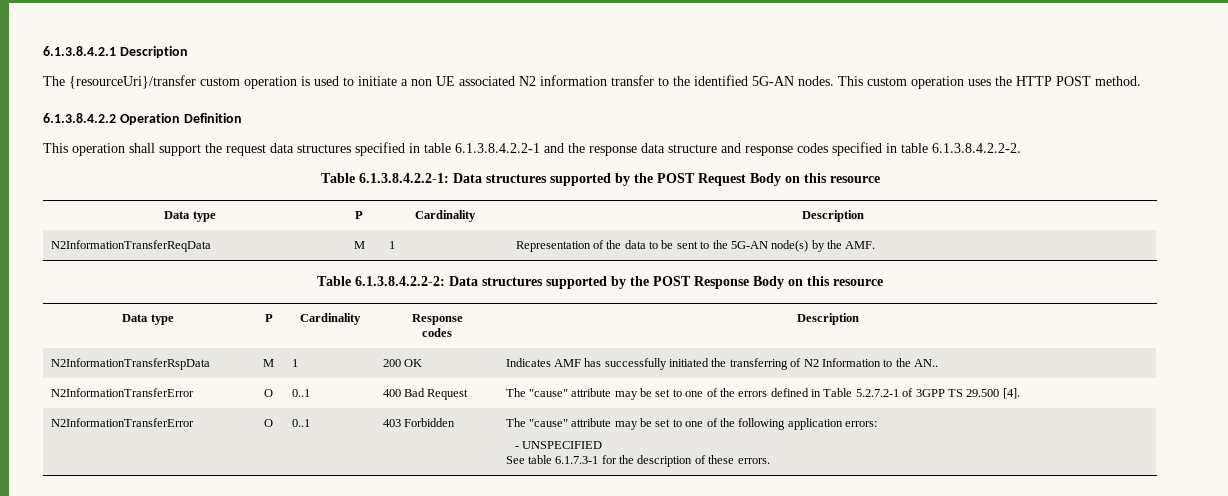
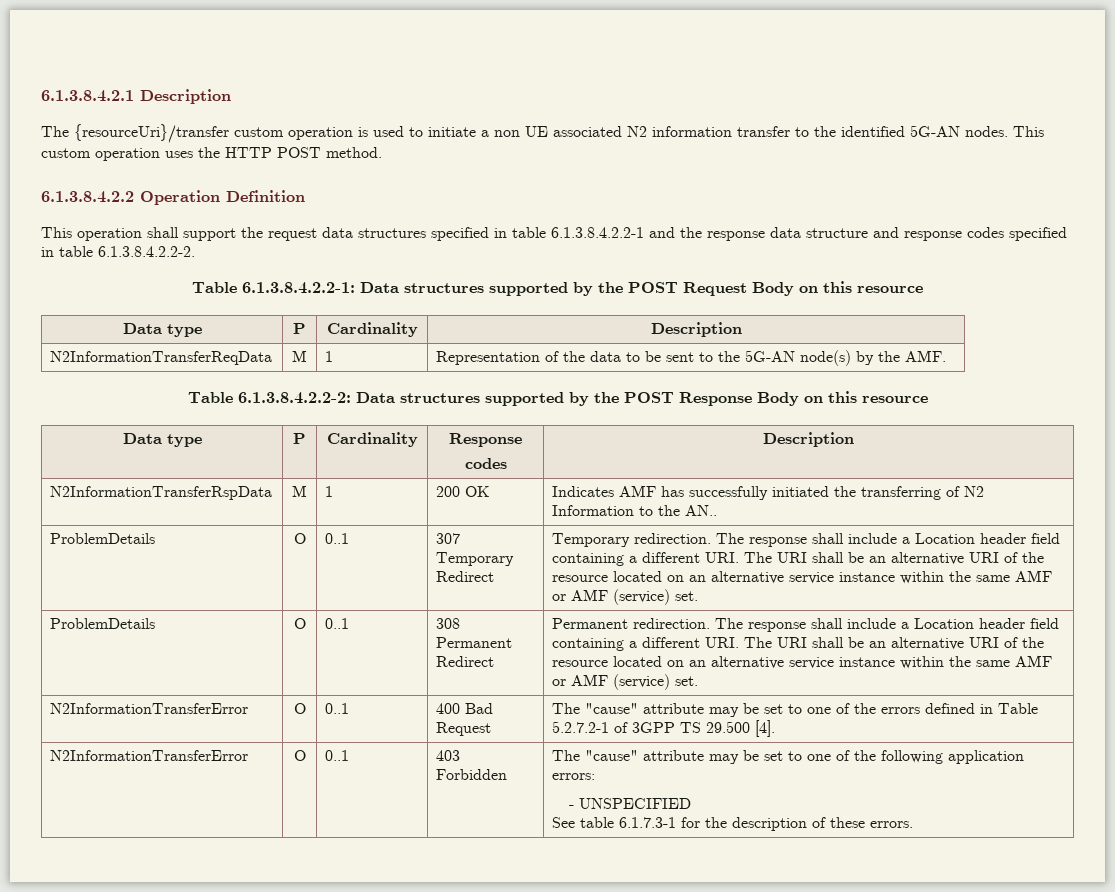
+ ProblemDetails | O | 0..1 | 307 Temporary Redirect | Temporary redirection. The response shall include a Location header field containing a different URI. The URI shall be an alternative URI of the resource located on an alternative service instance within the same AMF or AMF (service) set.
+ ProblemDetails | O | 0..1 | 308 Permanent Redirect | Permanent redirection. The response shall include a Location header field containing a different URI. The URI shall be an alternative URI of the resource located on an alternative service instance within the same AMF or AMF (service) set.

